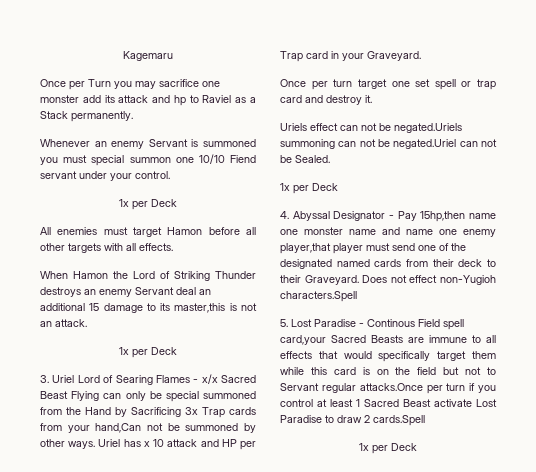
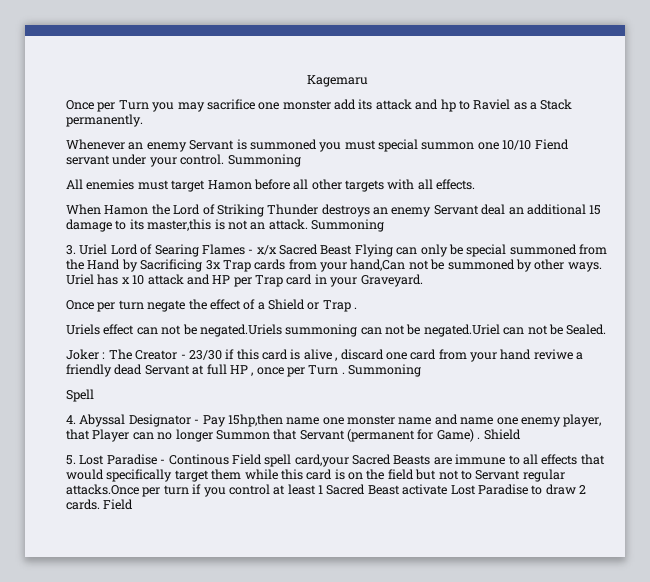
- Whenever an enemy Servant is summoned you must special summon one 10/10 Fiend servant under your control.
- 1x per Deck
+ Whenever an enemy Servant is summoned you must special summon one 10/10 Fiend servant under your control. Summoning
- When Hamon the Lord of Striking Thunder destroys an enemy Servant deal an additional 15 damage to its master,this is not an attack.
- 1x per Deck
+ When Hamon the Lord of Striking Thunder destroys an enemy Servant deal an additional 15 damage to its master,this is not an attack. Summoning
- Once per turn target one set spell or trap card and destroy it.
+ Once per turn negate the effect of a Shield or Trap .
  Uriels effect can not be negated.Uriels summoning can not be negated.Uriel can not be Sealed.
- 1x per Deck
+ Joker : The Creator - 23/30 if this card is alive , discard one card from your hand reviwe a friendly dead Servant at full HP , once per Turn . Summoning
+ Spell
- 4. Abyssal Designator - Pay 15hp,then name one monster name and name one enemy player,that player must send one of the designated named cards from their deck to their Graveyard. Does not effect non-Yugioh characters.Spell
+ 4. Abyssal Designator - Pay 15hp,then name one monster name and name one enemy player, that Player can no longer Summon that Servant (permanent for Game) . Shield
- 5. Lost Paradise - Continous Field spell card,your Sacred Beasts are immune to all effects that would specifically target them while this card is on the field but not to Servant regular attacks.Once per turn if you control at least 1 Sacred Beast activate Lost Paradise to draw 2 cards.Spell
- 1x per Deck
+ 5. Lost Paradise - Continous Field spell card,your Sacred Beasts are immune to all effects that would specifically target them while this card is on the field but not to Servant regular attacks.Once per turn if you control at least 1 Sacred Beast activate Lost Paradise to draw 2 cards. Field

